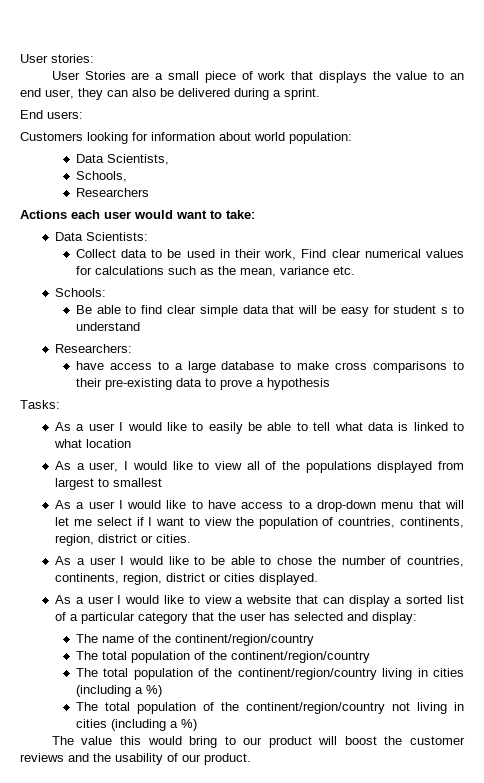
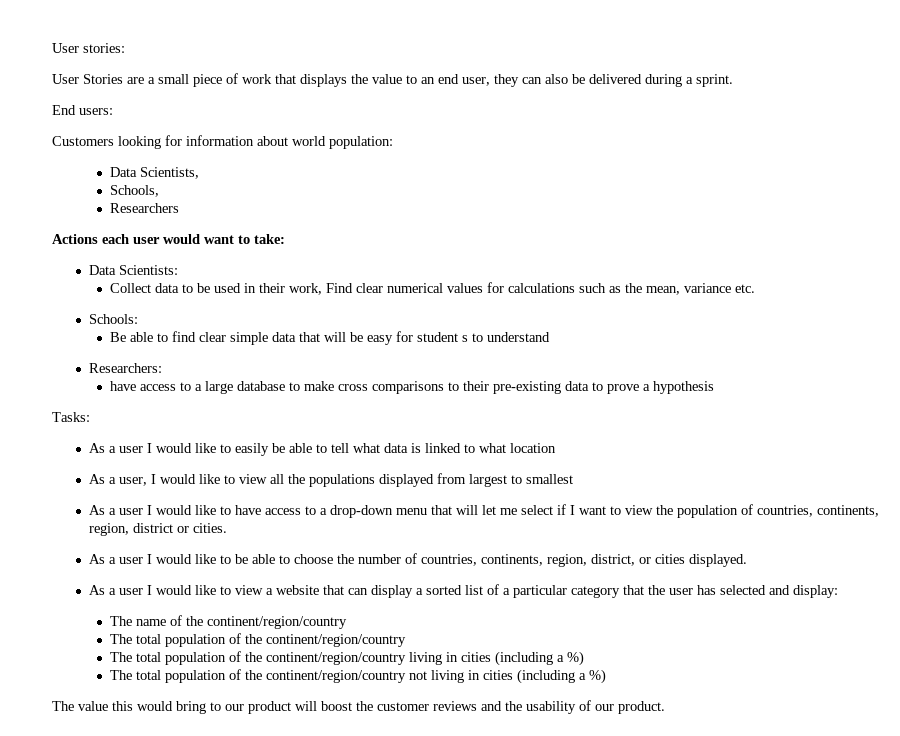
- As a user, I would like to view all of the populations displayed from largest to smallest
+ As a user, I would like to view all the populations displayed from largest to smallest
- As a user I would like to be able to chose the number of countries, continents, region, district or cities displayed.
+ As a user I would like to be able to choose the number of countries, continents, region, district, or cities displayed.

